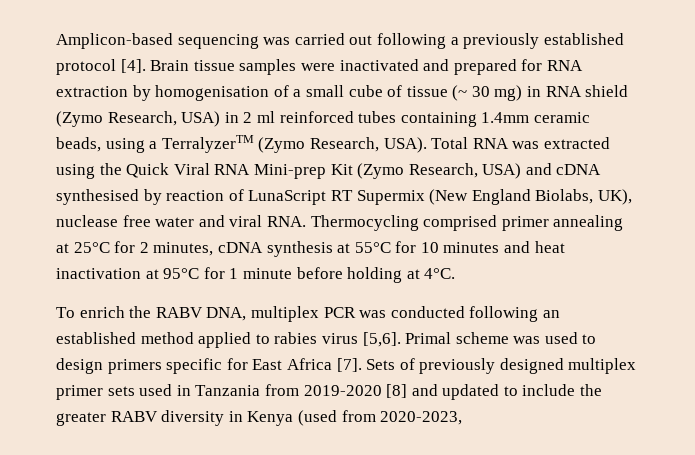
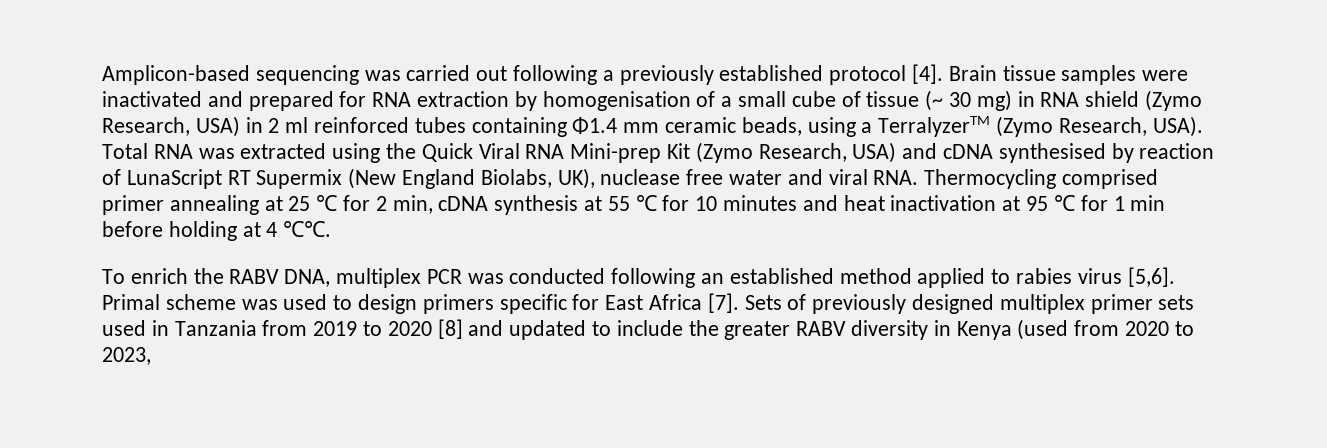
- Brain tissue samples were inactivated and prepared for RNA extraction by homogenisation of a small cube of tissue (~ 30 mg) in RNA shield (Zymo Research, USA) in 2 ml reinforced tubes containing 1.4mm ceramic beads, using a TerralyzerTM (Zymo Research, USA).
+ Brain tissue samples were inactivated and prepared for RNA extraction by homogenisation of a small cube of tissue (~ 30 mg) in RNA shield (Zymo Research, USA) in 2 ml reinforced tubes containing Φ1.4 mm ceramic beads, using a TerralyzerTM (Zymo Research, USA).
- Total RNA was extracted using the Quick Viral RNA Mini-prep Kit (Zymo Research, USA) and cDNA synthesised by reaction of LunaScript RT Supermix (New England Biolabs, UK), nuclease free water and viral RNA. Thermocycling comprised primer annealing at 25°C for 2 minutes, cDNA synthesis at 55°C for 10 minutes and heat inactivation at 95°C for 1 minute before holding at 4°C.
+ Total RNA was extracted using the Quick Viral RNA Mini-prep Kit (Zymo Research, USA) and cDNA synthesised by reaction of LunaScript RT Supermix (New England Biolabs, UK), nuclease free water and viral RNA. Thermocycling comprised primer annealing at 25 ℃ for 2 min, cDNA synthesis at 55 ℃ for 10 minutes and heat inactivation at 95 ℃ for 1 min before holding at 4 ℃℃.
- Sets of previously designed multiplex primer sets used in Tanzania from 2019-2020 [8] and updated to include the greater RABV diversity in Kenya (used from 2020-2023,
+ Sets of previously designed multiplex primer sets used in Tanzania from 2019 to 2020 [8] and updated to include the greater RABV diversity in Kenya (used from 2020 to 2023,

